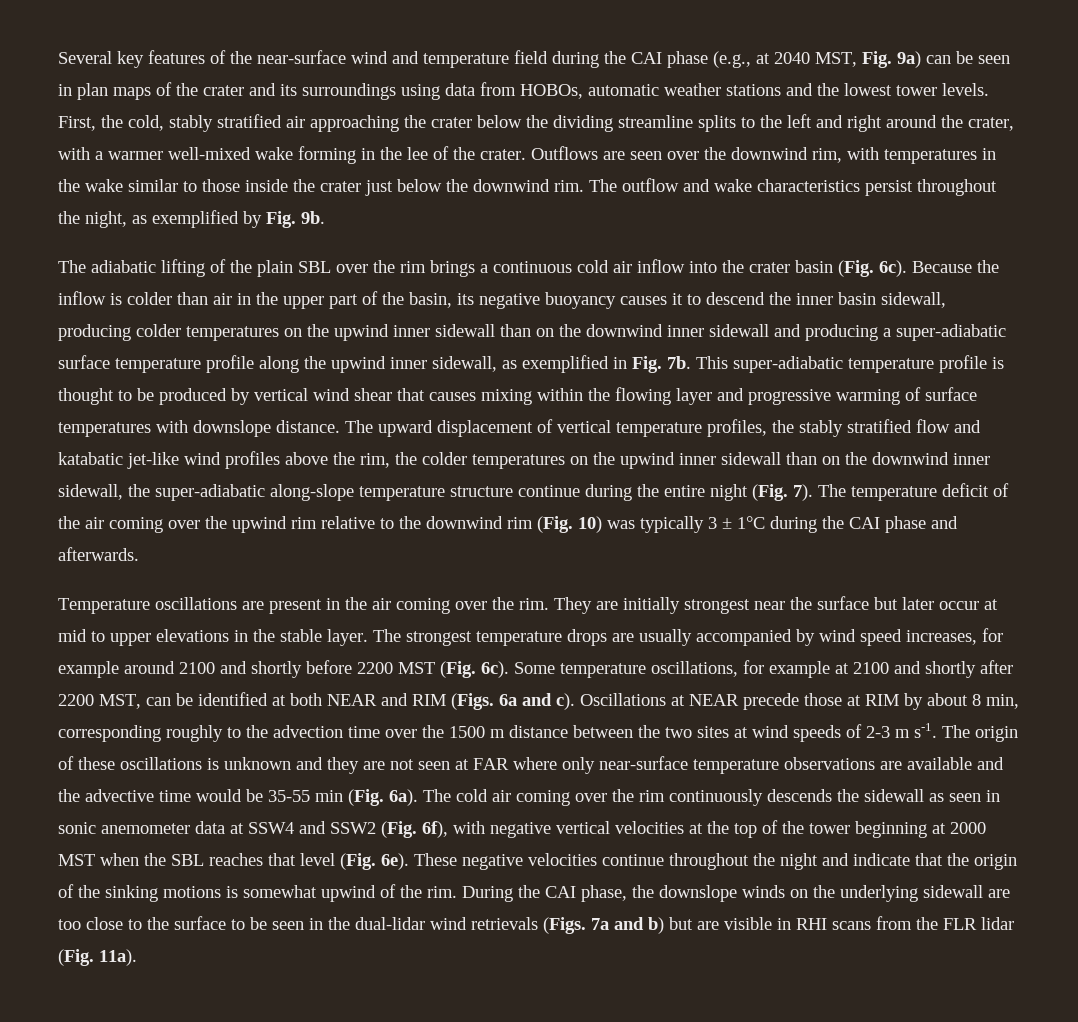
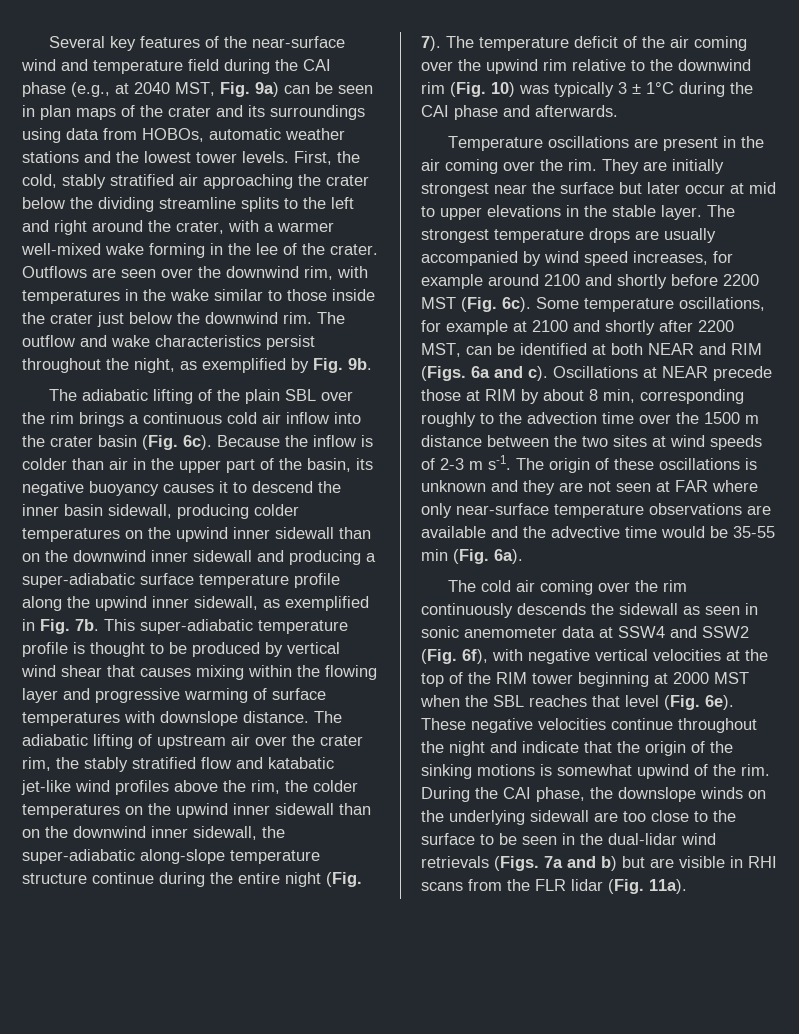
- The upward displacement of vertical temperature profiles, the stably stratified flow and katabatic jet-like wind profiles above the rim, the colder temperatures on the upwind inner sidewall than on the downwind inner sidewall, the super-adiabatic along-slope temperature structure continue during the entire night (Fig. 7).
+ The adiabatic lifting of upstream air over the crater rim, the stably stratified flow and katabatic jet-like wind profiles above the rim, the colder temperatures on the upwind inner sidewall than on the downwind inner sidewall, the super-adiabatic along-slope temperature structure continue during the entire night (Fig. 7).
- The origin of these oscillations is unknown and they are not seen at FAR where only near-surface temperature observations are available and the advective time would be 35-55 min (Fig. 6a). The cold air coming over the rim continuously descends the sidewall as seen in sonic anemometer data at SSW4 and SSW2 (Fig. 6f), with negative vertical velocities at the top of the tower beginning at 2000 MST when the SBL reaches that level (Fig. 6e).
+ The origin of these oscillations is unknown and they are not seen at FAR where only near-surface temperature observations are available and the advective time would be 35-55 min (Fig. 6a).
+ The cold air coming over the rim continuously descends the sidewall as seen in sonic anemometer data at SSW4 and SSW2 (Fig. 6f), with negative vertical velocities at the top of the RIM tower beginning at 2000 MST when the SBL reaches that level (Fig. 6e).

